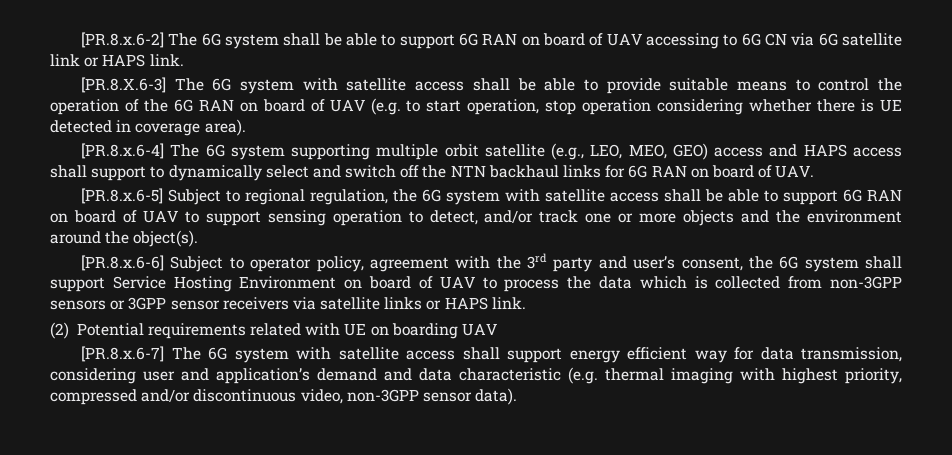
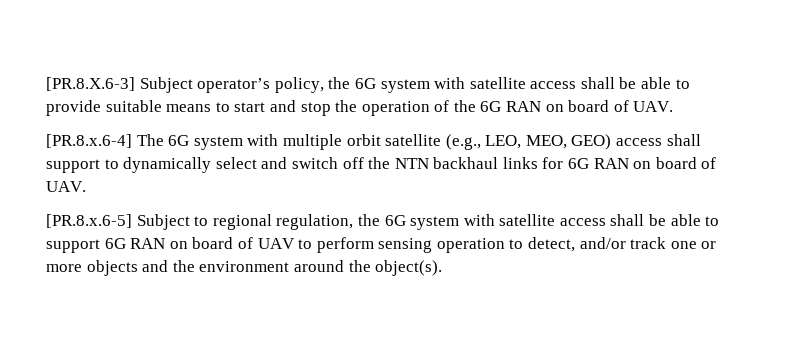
- [PR.8.x.6-2] The 6G system shall be able to support 6G RAN on board of UAV accessing to 6G CN via 6G satellite link or HAPS link.
- [PR.8.X.6-3] The 6G system with satellite access shall be able to provide suitable means to control the operation of the 6G RAN on board of UAV (e.g. to start operation, stop operation considering whether there is UE detected in coverage area).
+ [PR.8.X.6-3] Subject operator’s policy, the 6G system with satellite access shall be able to provide suitable means to start and stop the operation of the 6G RAN on board of UAV.
- [PR.8.x.6-4] The 6G system supporting multiple orbit satellite (e.g., LEO, MEO, GEO) access and HAPS access shall support to dynamically select and switch off the NTN backhaul links for 6G RAN on board of UAV.
+ [PR.8.x.6-4] The 6G system with multiple orbit satellite (e.g., LEO, MEO, GEO) access shall support to dynamically select and switch off the NTN backhaul links for 6G RAN on board of UAV.
- [PR.8.x.6-5] Subject to regional regulation, the 6G system with satellite access shall be able to support 6G RAN on board of UAV to support sensing operation to detect, and/or track one or more objects and the environment around the object(s).
+ [PR.8.x.6-5] Subject to regional regulation, the 6G system with satellite access shall be able to support 6G RAN on board of UAV to perform sensing operation to detect, and/or track one or more objects and the environment around the object(s).
- [PR.8.x.6-6] Subject to operator policy, agreement with the 3rd party and user’s consent, the 6G system shall support Service Hosting Environment on board of UAV to process the data which is collected from non-3GPP sensors or 3GPP sensor receivers via satellite links or HAPS link.
- (2) Potential requirements related with UE on boarding UAV
- [PR.8.x.6-7] The 6G system with satellite access shall support energy efficient way for data transmission, considering user and application’s demand and data characteristic (e.g. thermal imaging with highest priority, compressed and/or discontinuous video, non-3GPP sensor data).

